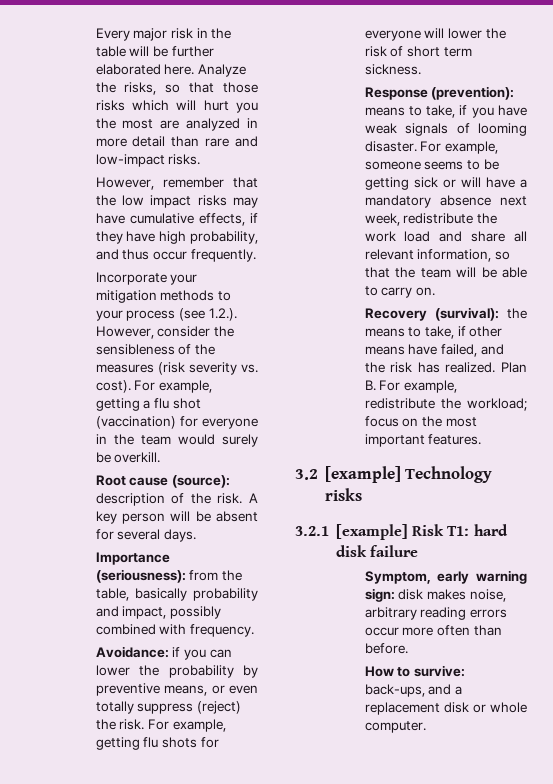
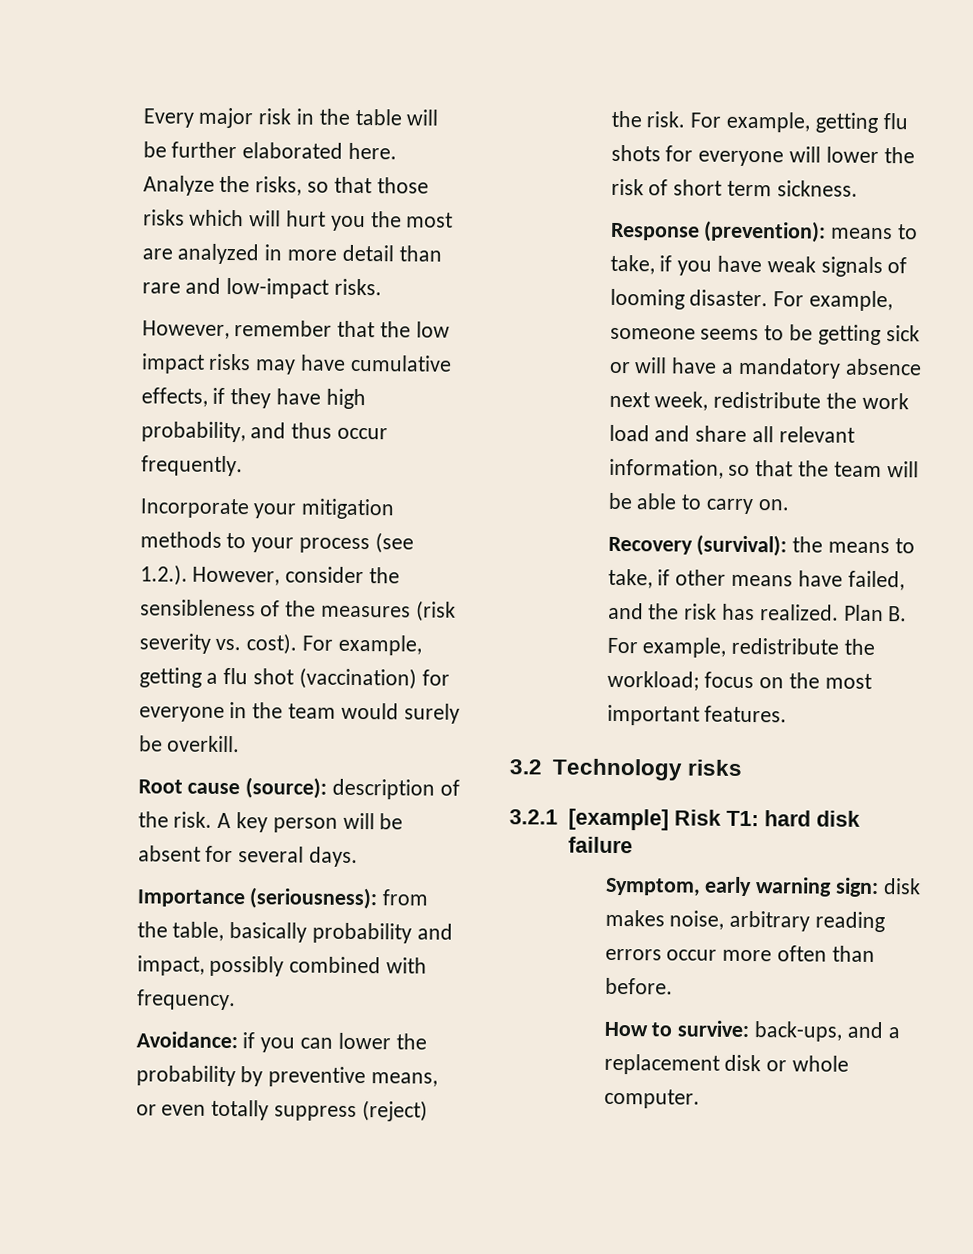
- 3.2 [example] Technology risks
+ 3.2 Technology risks

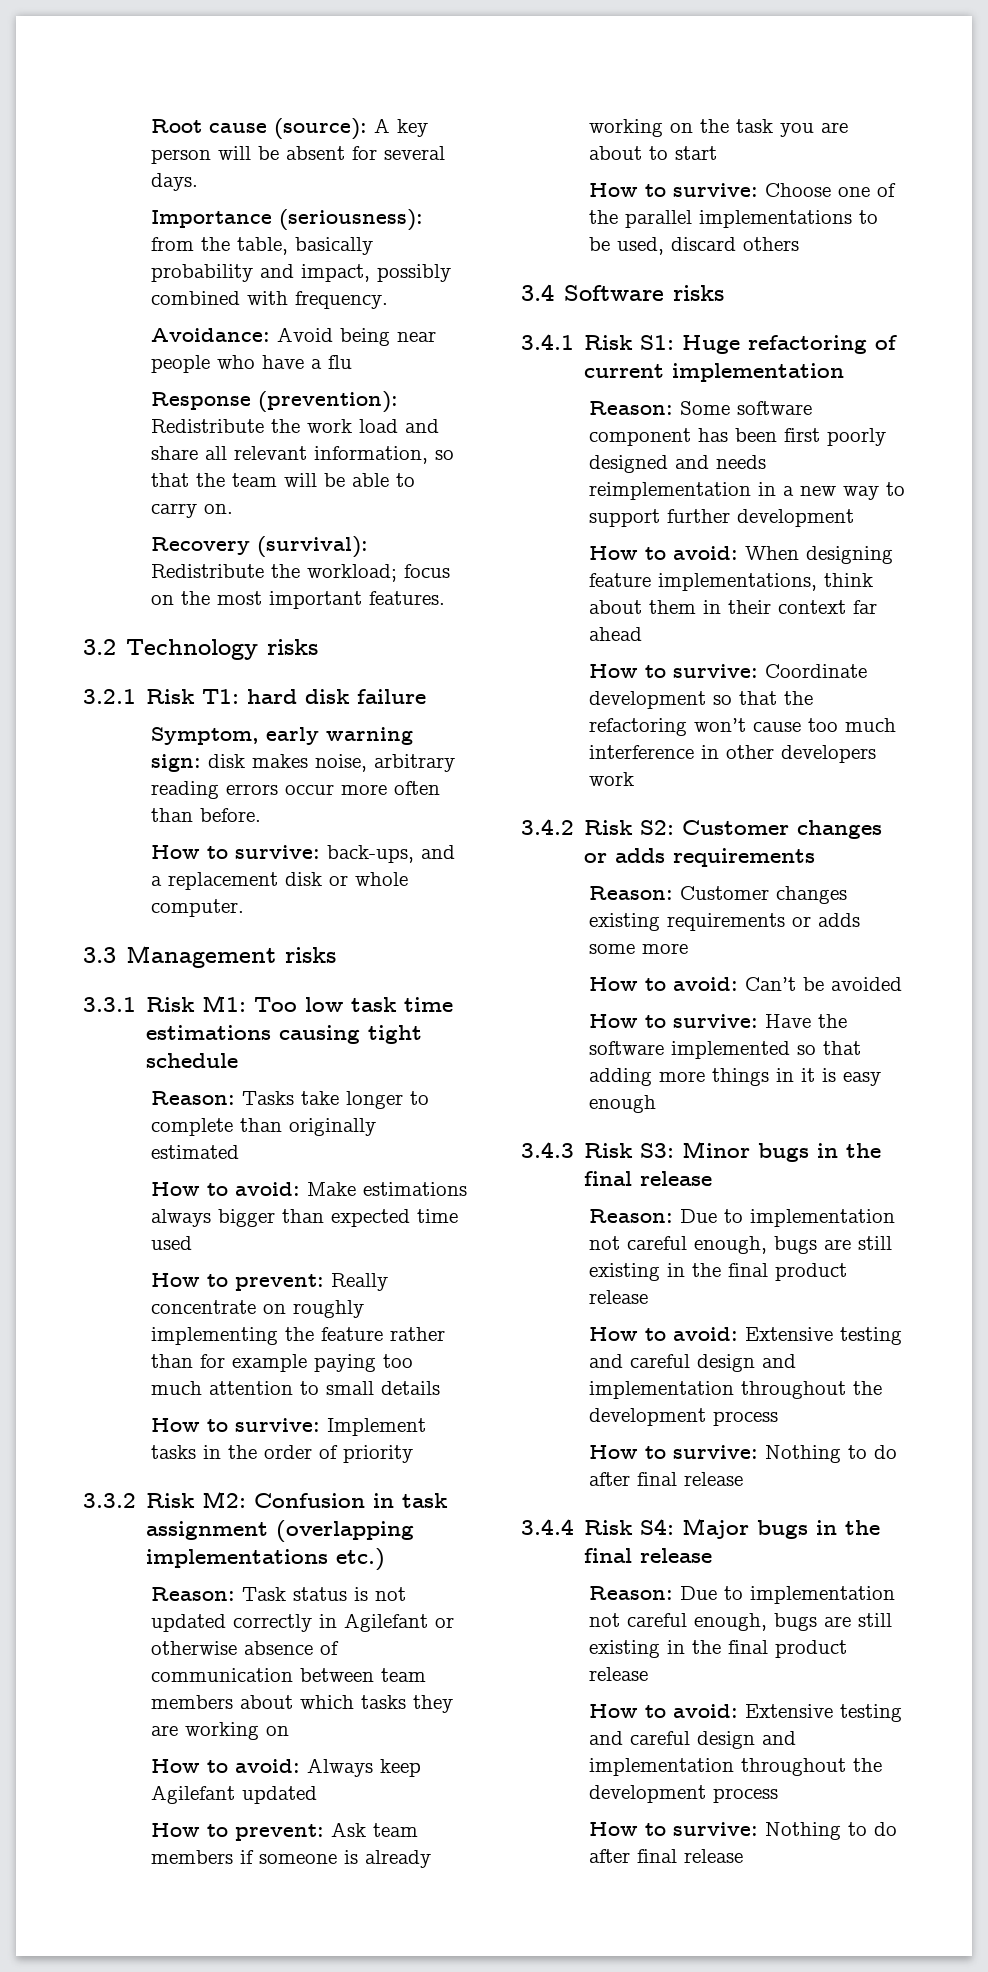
- Every major risk in the table will be further elaborated here. Analyze the risks, so that those risks which will hurt you the most are analyzed in more detail than rare and low-impact risks.
- However, remember that the low impact risks may have cumulative effects, if they have high probability, and thus occur frequently.
- Incorporate your mitigation methods to your process (see 1.2.). However, consider the sensibleness of the measures (risk severity vs. cost). For example, getting a flu shot (vaccination) for everyone in the team would surely be overkill.
- Root cause (source): description of the risk. A key person will be absent for several days.
+ Root cause (source): A key person will be absent for several days.
- Avoidance: if you can lower the probability by preventive means, or even totally suppress (reject) the risk. For example, getting flu shots for everyone will lower the risk of short term sickness.
- Response (prevention): means to take, if you have weak signals of looming disaster. For example, someone seems to be getting sick or will have a mandatory absence next week, redistribute the work load and share all relevant information, so that the team will be able to carry on.
+ Avoidance: Avoid being near people who have a flu
+ Response (prevention): Redistribute the work load and share all relevant information, so that the team will be able to carry on.
- Recovery (survival): the means to take, if other means have failed, and the risk has realized. Plan B. For example, redistribute the workload; focus on the most important features.
+ Recovery (survival): Redistribute the workload; focus on the most important features.
- 3.2.1 [example] Risk T1: hard disk failure
+ 3.2.1 Risk T1: hard disk failure
+ 3.3 Management risks
+ 3.3.1 Risk M1: Too low task time estimations causing tight schedule
+ Reason: Tasks take longer to complete than originally estimated
+ How to avoid: Make estimations always bigger than expected time used
+ How to prevent: Really concentrate on roughly implementing the feature rather than for example paying too much attention to small details
+ How to survive: Implement tasks in the order of priority
+ 3.3.2 Risk M2: Confusion in task assignment (overlapping implementations etc.)
+ Reason: Task status is not updated correctly in Agilefant or otherwise absence of communication between team members about which tasks they are working on
+ How to avoid: Always keep Agilefant updated
+ How to prevent: Ask team members if someone is already working on the task you are about to start
+ How to survive: Choose one of the parallel implementations to be used, discard others
+ 3.4 Software risks
+ 3.4.1 Risk S1: Huge refactoring of current implementation
+ Reason: Some software component has been first poorly designed and needs reimplementation in a new way to support further development
+ How to avoid: When designing feature implementations, think about them in their context far ahead
+ How to survive: Coordinate development so that the refactoring won’t cause too much interference in other developers work
+ 3.4.2 Risk S2: Customer changes or adds requirements
+ Reason: Customer changes existing requirements or adds some more
+ How to avoid: Can’t be avoided
+ How to survive: Have the software implemented so that adding more things in it is easy enough
+ 3.4.3 Risk S3: Minor bugs in the final release
+ Reason: Due to implementation not careful enough, bugs are still existing in the final product release
+ How to avoid: Extensive testing and careful design and implementation throughout the development process
+ How to survive: Nothing to do after final release
+ 3.4.4 Risk S4: Major bugs in the final release
+ Reason: Due to implementation not careful enough, bugs are still existing in the final product release
+ How to avoid: Extensive testing and careful design and implementation throughout the development process
+ How to survive: Nothing to do after final release

